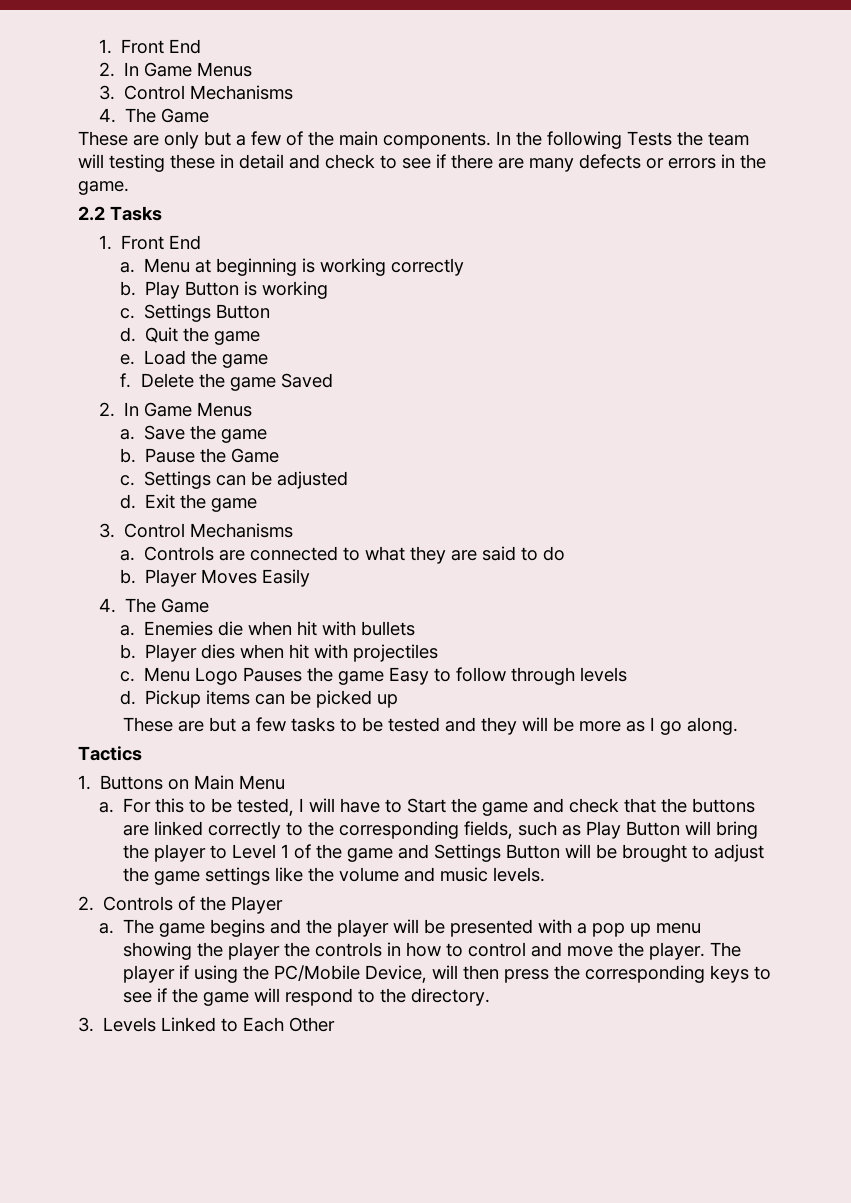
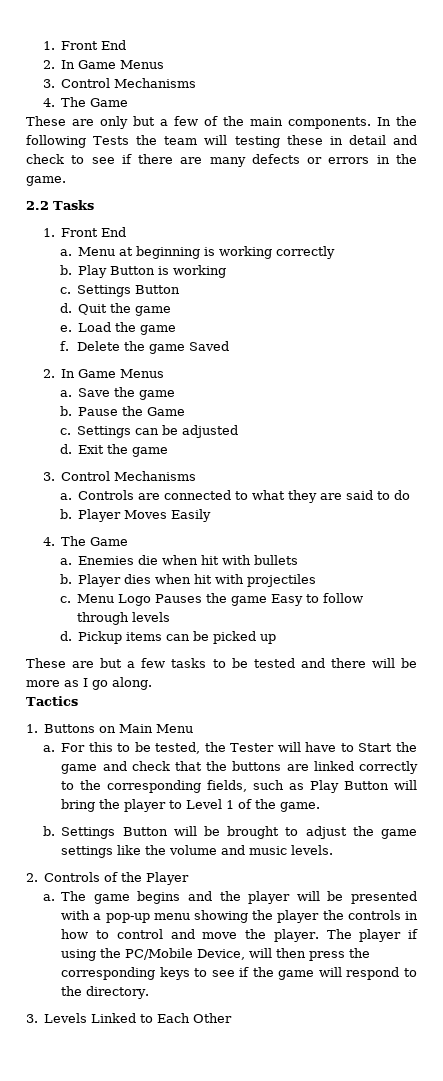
- These are but a few tasks to be tested and they will be more as I go along.
+ These are but a few tasks to be tested and there will be more as I go along.
- For this to be tested, I will have to Start the game and check that the buttons are linked correctly to the corresponding fields, such as Play Button will bring the player to Level 1 of the game and Settings Button will be brought to adjust the game settings like the volume and music levels.
+ For this to be tested, the Tester will have to Start the game and check that the buttons are linked correctly to the corresponding fields, such as Play Button will bring the player to Level 1 of the game.
+ b. Settings Button will be brought to adjust the game settings like the volume and music levels.
- The game begins and the player will be presented with a pop up menu showing the player the controls in how to control and move the player.
+ The game begins and the player will be presented with a pop-up menu showing the player the controls in how to control and move the player.

